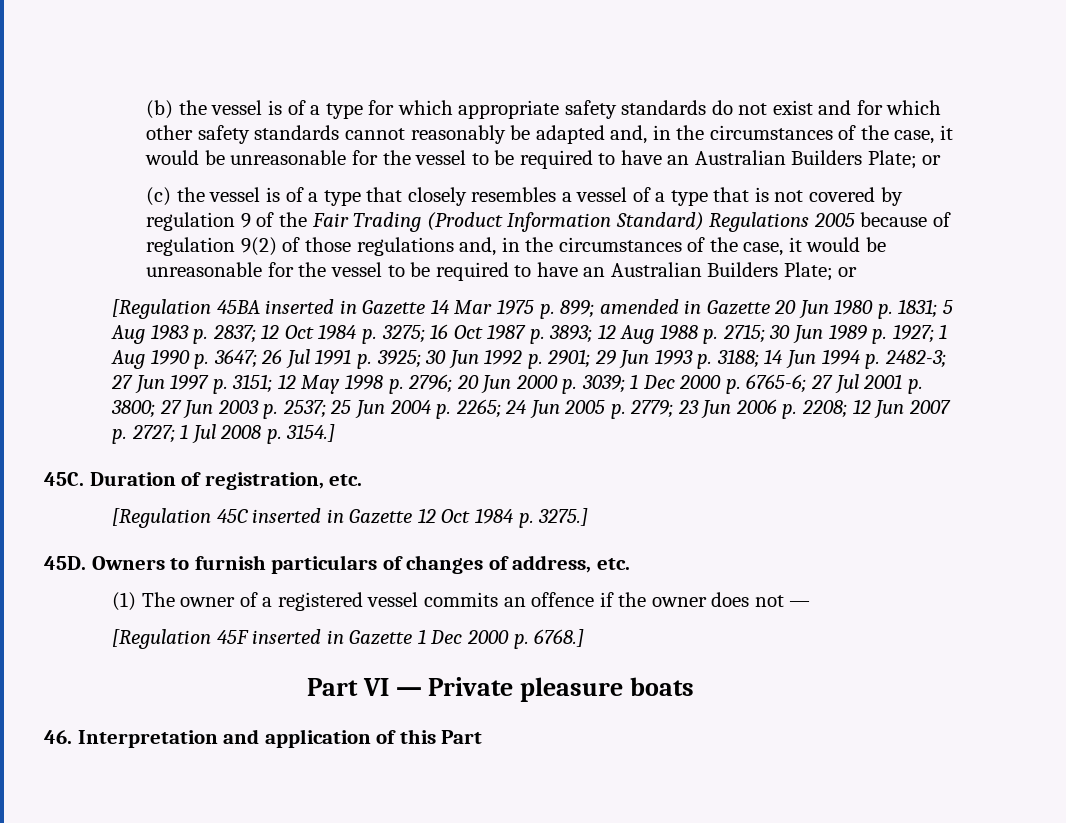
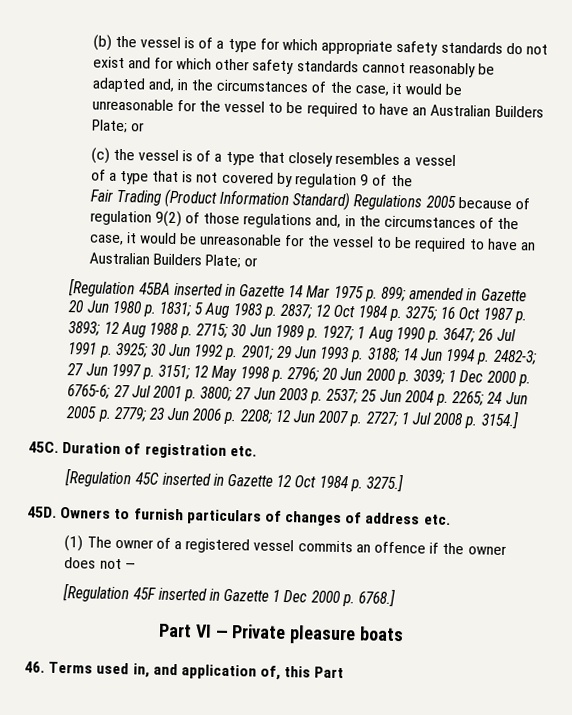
- (c) the vessel is of a type that closely resembles a vessel of a type that is not covered by regulation 9 of the Fair Trading (Product Information Standard) Regulations 2005 because of regulation 9(2) of those regulations and, in the circumstances of the case, it would be unreasonable for the vessel to be required to have an Australian Builders Plate;
+ (c) the vessel is of a type that closely resembles a vessel
+ of a type that is not covered by regulation 9 of the
+ Fair Trading (Product Information Standard) Regulations 2005 because of regulation 9(2) of those regulations and, in the circumstances of the case, it would be unreasonable for the vessel to be required to have an Australian Builders Plate;
- Duration of registration, etc.
+ Duration of registration etc.
- Owners to furnish particulars of changes of address, etc.
+ Owners to furnish particulars of changes of address etc.
- 46. Interpretation and application of this Part
+ 46. Terms used in, and application of, this Part

